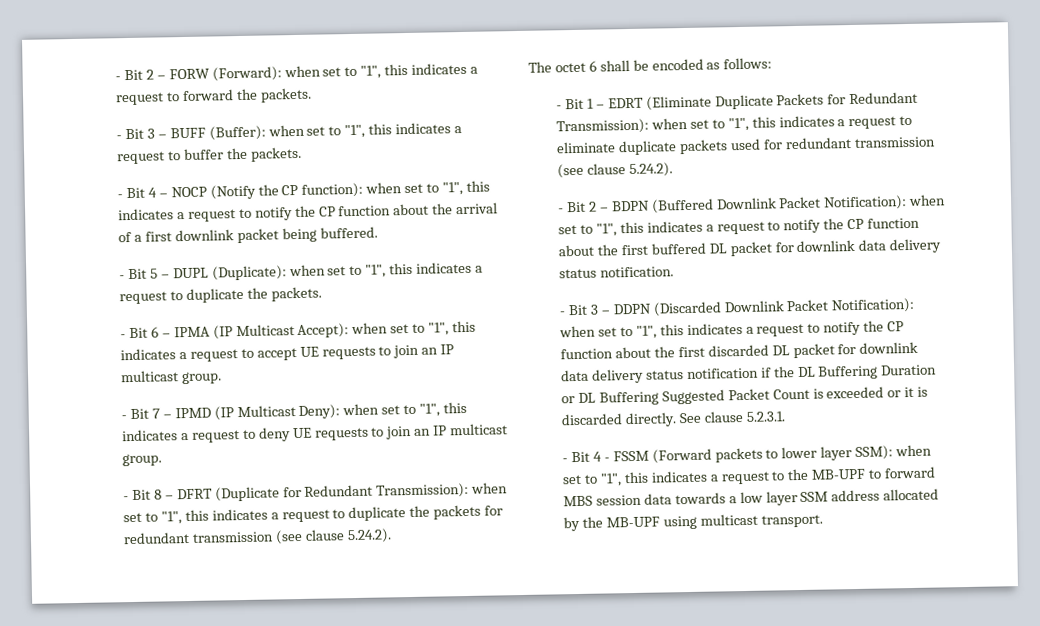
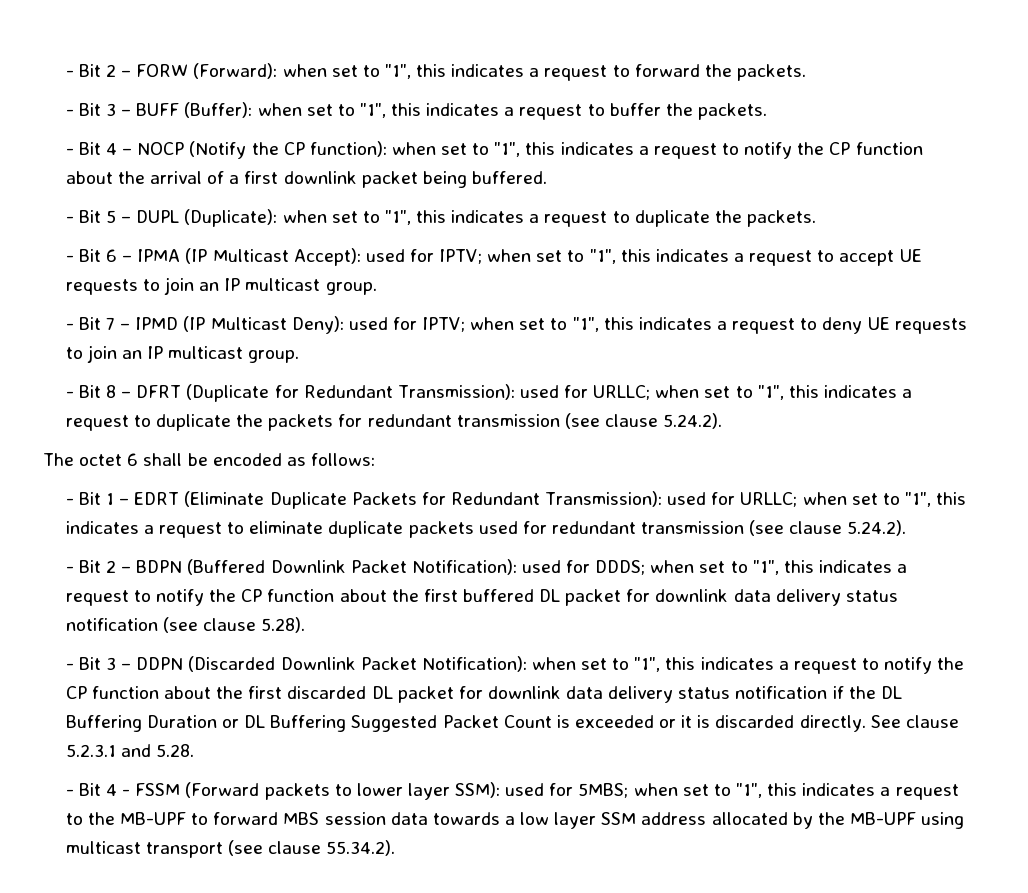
- - Bit 6 – IPMA (IP Multicast Accept): when set to "1", this indicates a request to accept UE requests to join an IP multicast group.
+ - Bit 6 – IPMA (IP Multicast Accept): used for IPTV; when set to "1", this indicates a request to accept UE requests to join an IP multicast group.
- - Bit 7 – IPMD (IP Multicast Deny): when set to "1", this indicates a request to deny UE requests to join an IP multicast group.
+ - Bit 7 – IPMD (IP Multicast Deny): used for IPTV; when set to "1", this indicates a request to deny UE requests to join an IP multicast group.
- - Bit 8 – DFRT (Duplicate for Redundant Transmission): when set to "1", this indicates a request to duplicate the packets for redundant transmission (see clause 5.24.2).
+ - Bit 8 – DFRT (Duplicate for Redundant Transmission): used for URLLC; when set to "1", this indicates a request to duplicate the packets for redundant transmission (see clause 5.24.2).
- - Bit 1 – EDRT (Eliminate Duplicate Packets for Redundant Transmission): when set to "1", this indicates a request to eliminate duplicate packets used for redundant transmission (see clause 5.24.2).
+ - Bit 1 – EDRT (Eliminate Duplicate Packets for Redundant Transmission): used for URLLC; when set to "1", this indicates a request to eliminate duplicate packets used for redundant transmission (see clause 5.24.2).
- - Bit 2 – BDPN (Buffered Downlink Packet Notification): when set to "1", this indicates a request to notify the CP function about the first buffered DL packet for downlink data delivery status notification.
+ - Bit 2 – BDPN (Buffered Downlink Packet Notification): used for DDDS; when set to "1", this indicates a request to notify the CP function about the first buffered DL packet for downlink data delivery status notification (see clause 5.28).
- See clause 5.2.3.1.
+ See clause 5.2.3.1 and 5.28.
- - Bit 4 - FSSM (Forward packets to lower layer SSM): when set to "1", this indicates a request to the MB-UPF to forward MBS session data towards a low layer SSM address allocated by the MB-UPF using multicast transport.
+ - Bit 4 - FSSM (Forward packets to lower layer SSM): used for 5MBS; when set to "1", this indicates a request to the MB-UPF to forward MBS session data towards a low layer SSM address allocated by the MB-UPF using multicast transport (see clause 55.34.2).

